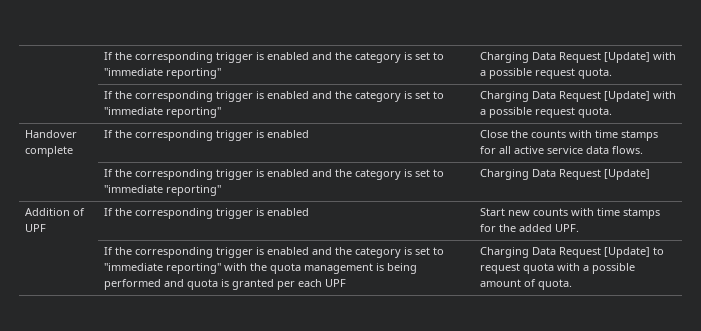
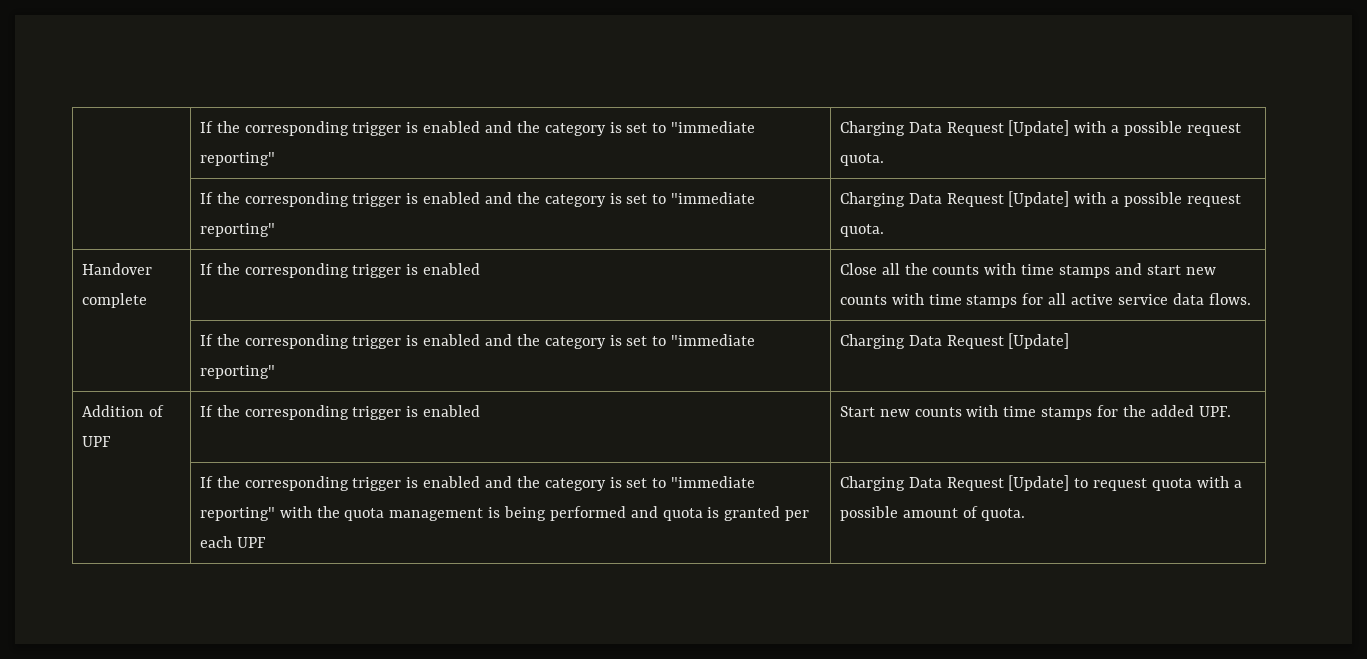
- Handover complete | If the corresponding trigger is enabled | Close the counts with time stamps for all active service data flows.
+ Handover complete | If the corresponding trigger is enabled | Close all the counts with time stamps and start new counts with time stamps for all active service data flows.

